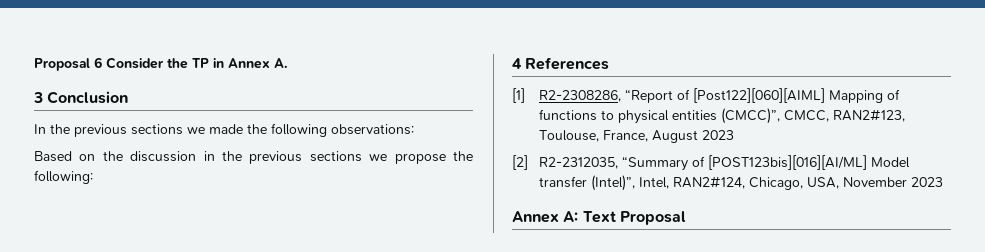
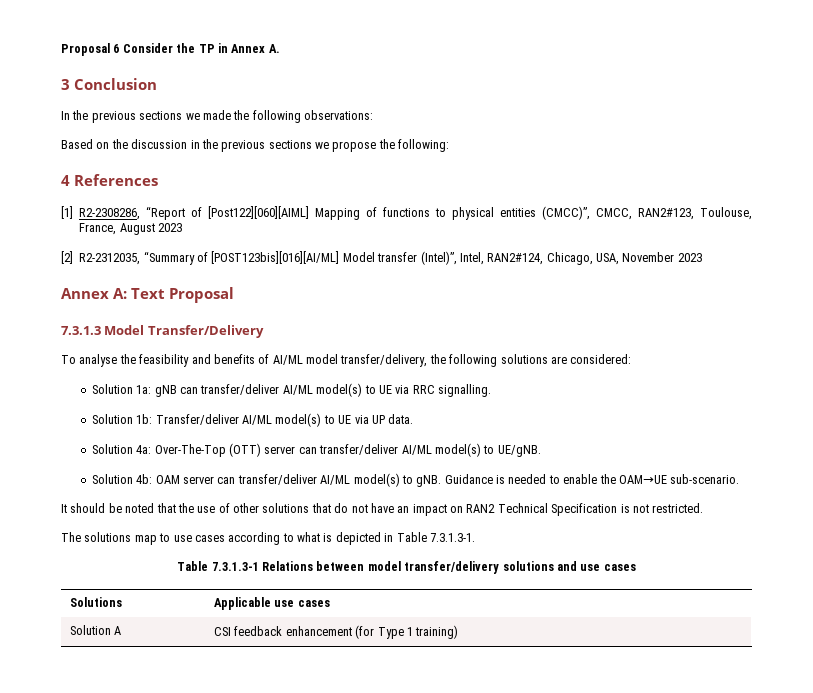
+ 7.3.1.3 Model Transfer/Delivery
+ To analyse the feasibility and benefits of AI/ML model transfer/delivery, the following solutions are considered:
+ Solution 1a: gNB can transfer/deliver AI/ML model(s) to UE via RRC signalling.
+ Solution 1b: Transfer/deliver AI/ML model(s) to UE via UP data.
+ Solution 4a: Over-The-Top (OTT) server can transfer/deliver AI/ML model(s) to UE/gNB.
+ Solution 4b: OAM server can transfer/deliver AI/ML model(s) to gNB. Guidance is needed to enable the OAM→UE sub-scenario.
+ It should be noted that the use of other solutions that do not have an impact on RAN2 Technical Specification is not restricted.
+ The solutions map to use cases according to what is depicted in Table 7.3.1.3-1.
+ Table 7.3.1.3-1 Relations between model transfer/delivery solutions and use cases
+ Solutions | Applicable use cases
+ Solution A | CSI feedback enhancement (for Type 1 training)

